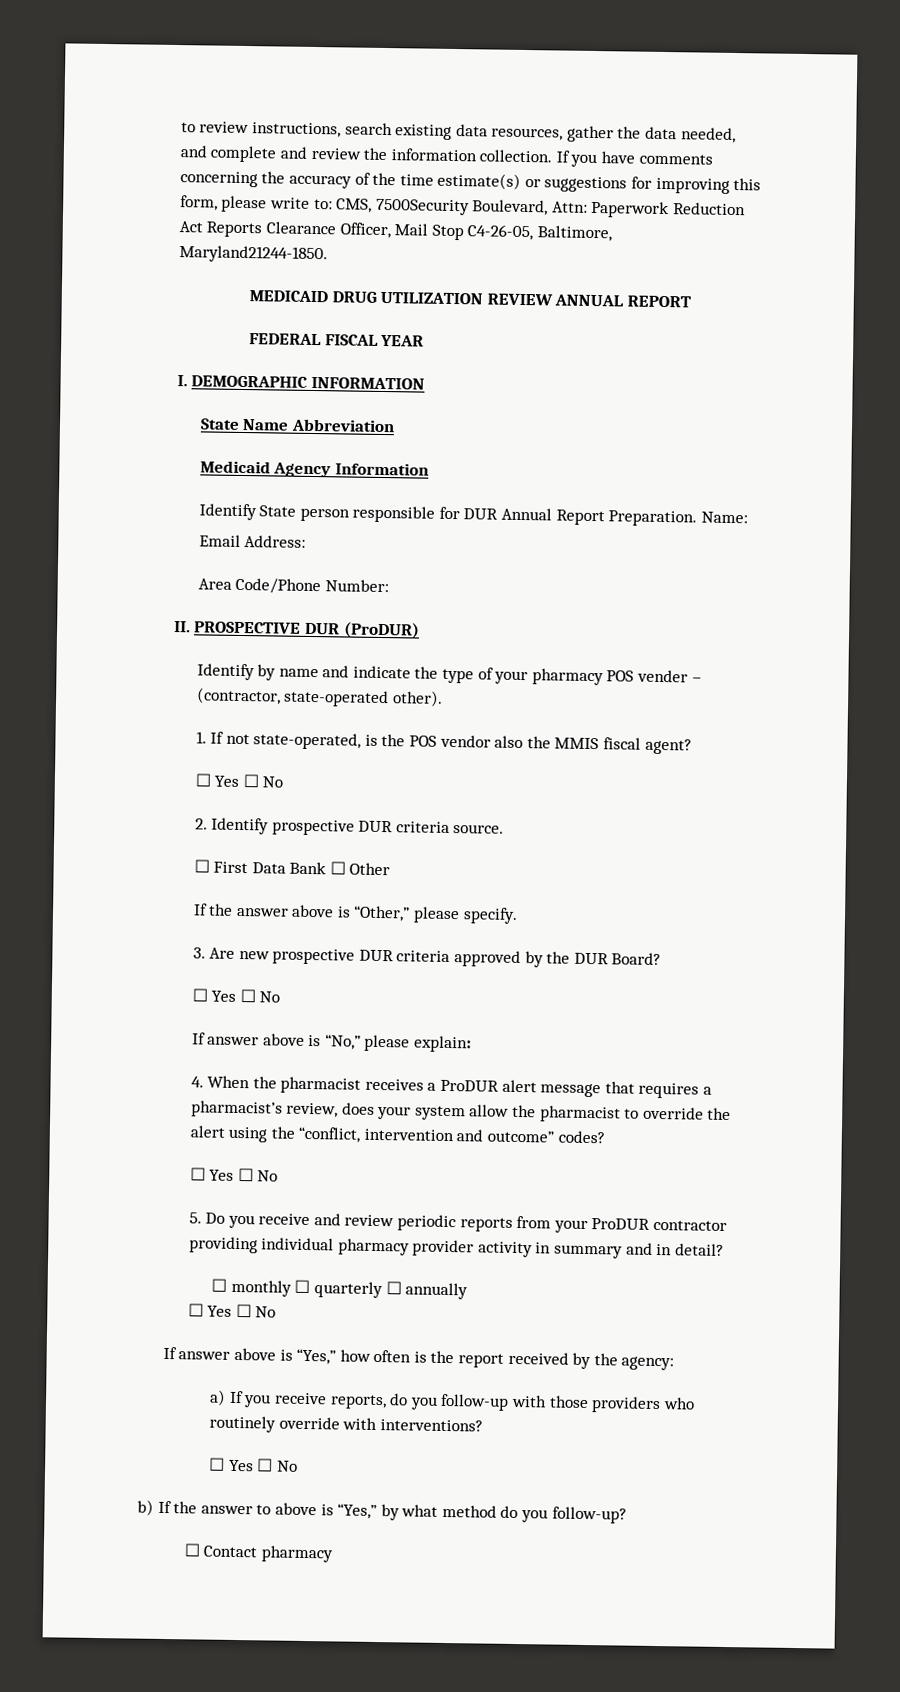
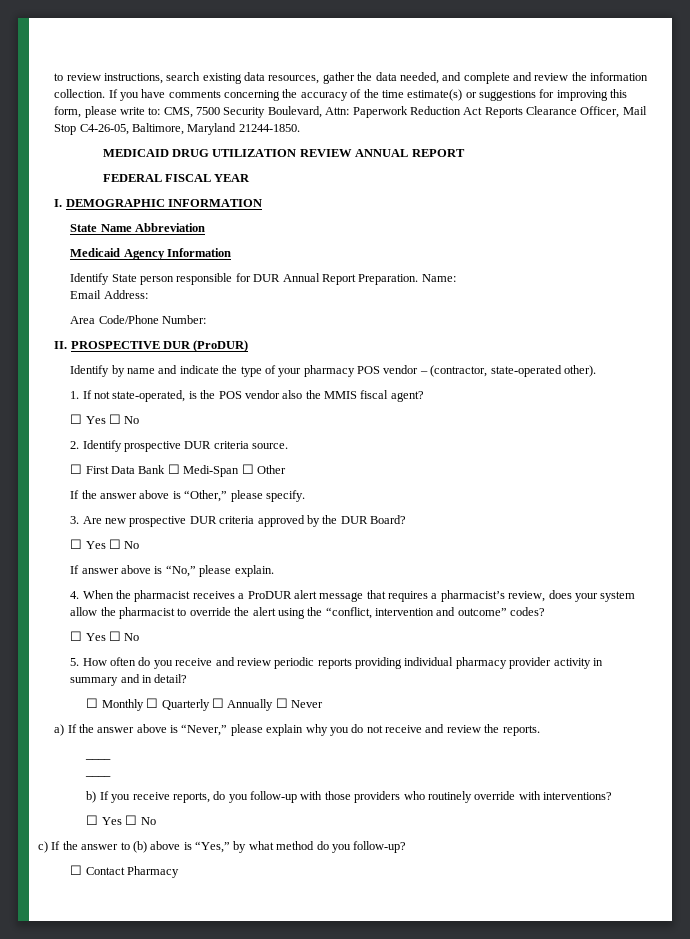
- If you have comments concerning the accuracy of the time estimate(s) or suggestions for improving this form, please write to: CMS, 7500Security Boulevard, Attn: Paperwork Reduction Act Reports Clearance Officer, Mail Stop C4-26-05, Baltimore, Maryland21244-1850.
+ If you have comments concerning the accuracy of the time estimate(s) or suggestions for improving this form, please write to: CMS, 7500 Security Boulevard, Attn: Paperwork Reduction Act Reports Clearance Officer, Mail Stop C4-26-05, Baltimore, Maryland 21244-1850.
- Identify by name and indicate the type of your pharmacy POS vender – (contractor, state-operated other).
+ Identify by name and indicate the type of your pharmacy POS vendor – (contractor, state-operated other).
- ☐ First Data Bank ☐ Other
+ ☐ First Data Bank ☐ Medi-Span ☐ Other
- If answer above is “No,” please explain:
+ If answer above is “No,” please explain.
- 5. Do you receive and review periodic reports from your ProDUR contractor providing individual pharmacy provider activity in summary and in detail?
+ 5. How often do you receive and review periodic reports providing individual pharmacy provider activity in summary and in detail?
- ☐ monthly ☐ quarterly ☐ annually
- ☐ Yes ☐ No
- If answer above is “Yes,” how often is the report received by the agency:
- a) If you receive reports, do you follow-up with those providers who routinely override with interventions?
+ ☐ Monthly ☐ Quarterly ☐ Annually ☐ Never
+ a) If the answer above is “Never,” please explain why you do not receive and review the reports.
+ ____
+ ____
+ b) If you receive reports, do you follow-up with those providers who routinely override with interventions?
- b) If the answer to above is “Yes,” by what method do you follow-up?
+ c) If the answer to (b) above is “Yes,” by what method do you follow-up?
- ☐ Contact pharmacy
+ ☐ Contact Pharmacy

